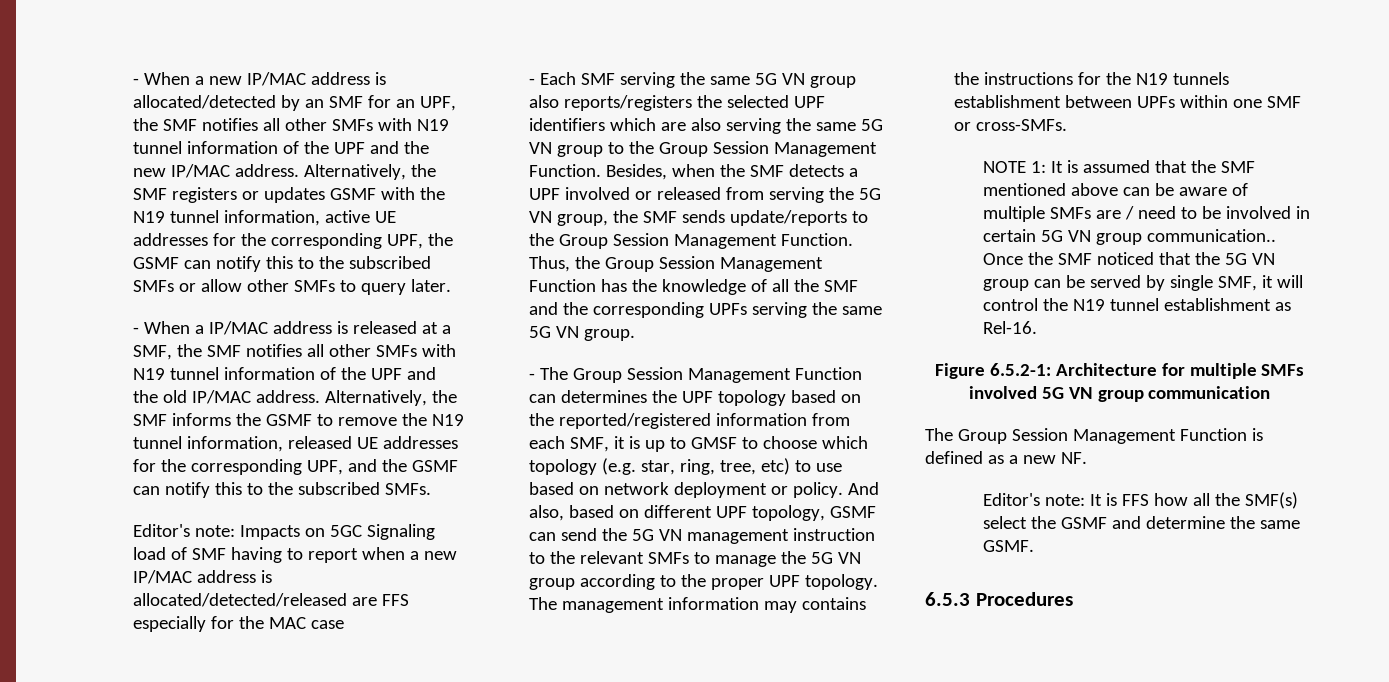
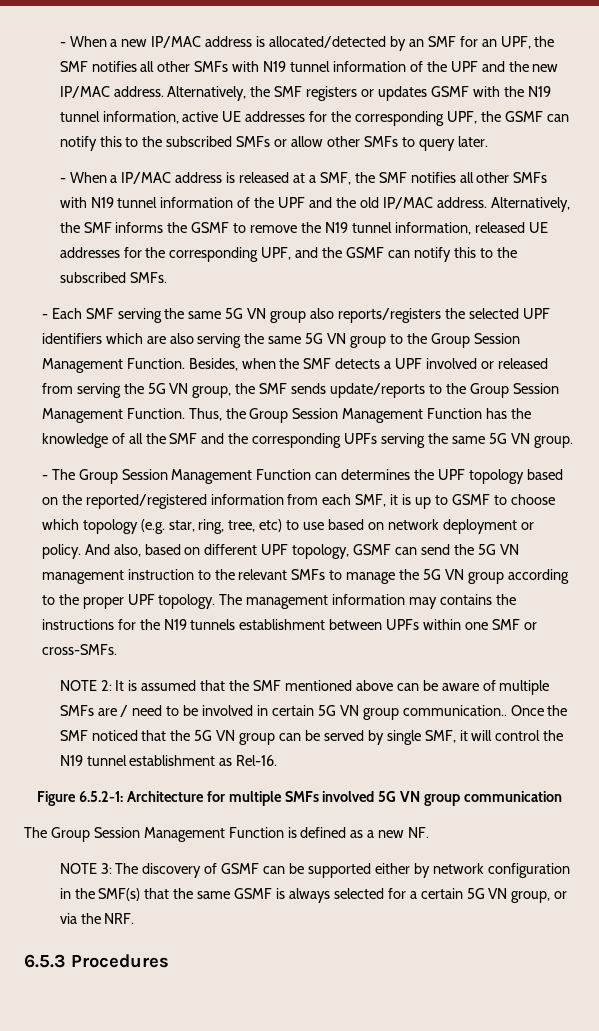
- Editor's note: Impacts on 5GC Signaling load of SMF having to report when a new IP/MAC address is allocated/detected/released are FFS especially for the MAC case
- - The Group Session Management Function can determines the UPF topology based on the reported/registered information from each SMF, it is up to GMSF to choose which topology (e.g. star, ring, tree, etc) to use based on network deployment or policy.
+ - The Group Session Management Function can determines the UPF topology based on the reported/registered information from each SMF, it is up to GSMF to choose which topology (e.g. star, ring, tree, etc) to use based on network deployment or policy.
- NOTE 1: It is assumed that the SMF mentioned above can be aware of multiple SMFs are / need to be involved in certain 5G VN group communication..
+ NOTE 2: It is assumed that the SMF mentioned above can be aware of multiple SMFs are / need to be involved in certain 5G VN group communication..
- Editor's note: It is FFS how all the SMF(s) select the GSMF and determine the same GSMF.
+ NOTE 3: The discovery of GSMF can be supported either by network configuration in the SMF(s) that the same GSMF is always selected for a certain 5G VN group, or via the NRF.

